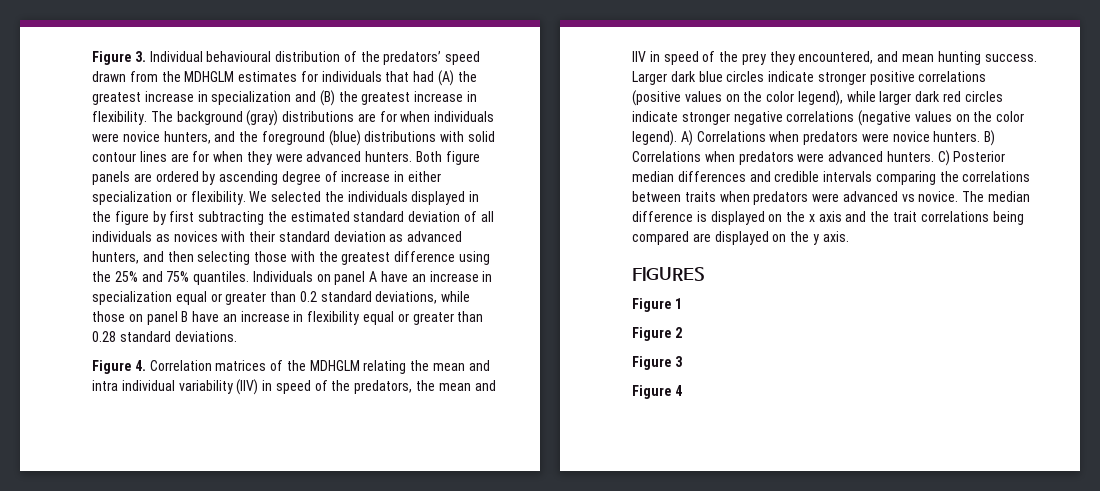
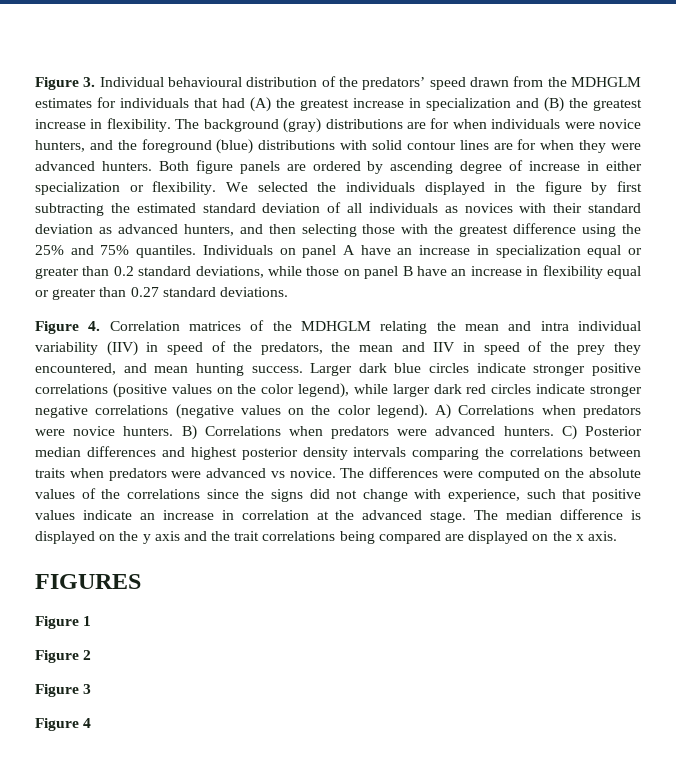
- Individuals on panel A have an increase in specialization equal or greater than 0.2 standard deviations, while those on panel B have an increase in flexibility equal or greater than 0.28 standard deviations.
+ Individuals on panel A have an increase in specialization equal or greater than 0.2 standard deviations, while those on panel B have an increase in flexibility equal or greater than 0.27 standard deviations.
- C) Posterior median differences and credible intervals comparing the correlations between traits when predators were advanced vs novice.
+ C) Posterior median differences and highest posterior density intervals comparing the correlations between traits when predators were advanced vs novice.
- The median difference is displayed on the x axis and the trait correlations being compared are displayed on the y axis.
+ The differences were computed on the absolute values of the correlations since the signs did not change with experience, such that positive values indicate an increase in correlation at the advanced stage. The median difference is displayed on the y axis and the trait correlations being compared are displayed on the x axis.

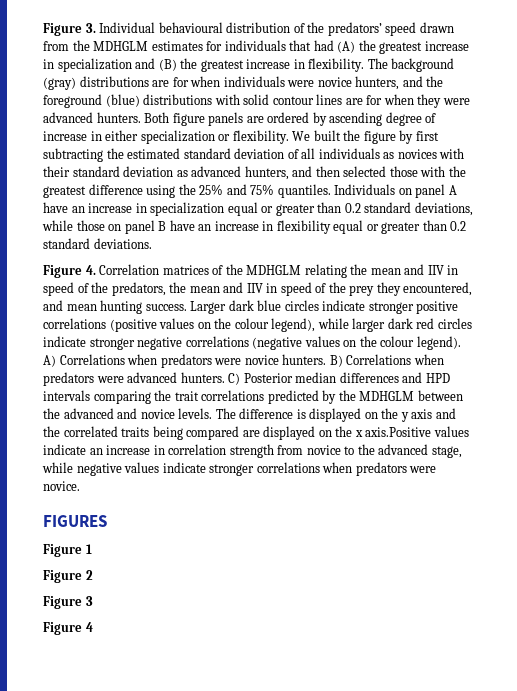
- We selected the individuals displayed in the figure by first subtracting the estimated standard deviation of all individuals as novices with their standard deviation as advanced hunters, and then selecting those with the greatest difference using the 25% and 75% quantiles.
+ We built the figure by first subtracting the estimated standard deviation of all individuals as novices with their standard deviation as advanced hunters, and then selected those with the greatest difference using the 25% and 75% quantiles.
- Individuals on panel A have an increase in specialization equal or greater than 0.2 standard deviations, while those on panel B have an increase in flexibility equal or greater than 0.27 standard deviations.
+ Individuals on panel A have an increase in specialization equal or greater than 0.2 standard deviations, while those on panel B have an increase in flexibility equal or greater than 0.2 standard deviations.
- Figure 4. Correlation matrices of the MDHGLM relating the mean and intra individual variability (IIV) in speed of the predators, the mean and IIV in speed of the prey they encountered, and mean hunting success.
+ Figure 4. Correlation matrices of the MDHGLM relating the mean and IIV in speed of the predators, the mean and IIV in speed of the prey they encountered, and mean hunting success.
- Larger dark blue circles indicate stronger positive correlations (positive values on the color legend), while larger dark red circles indicate stronger negative correlations (negative values on the color legend).
+ Larger dark blue circles indicate stronger positive correlations (positive values on the colour legend), while larger dark red circles indicate stronger negative correlations (negative values on the colour legend).
- C) Posterior median differences and highest posterior density intervals comparing the correlations between traits when predators were advanced vs novice. The differences were computed on the absolute values of the correlations since the signs did not change with experience, such that positive values indicate an increase in correlation at the advanced stage. The median difference is displayed on the y axis and the trait correlations being compared are displayed on the x axis.
+ C) Posterior median differences and HPD intervals comparing the trait correlations predicted by the MDHGLM between the advanced and novice levels. The difference is displayed on the y axis and the correlated traits being compared are displayed on the x axis.Positive values indicate an increase in correlation strength from novice to the advanced stage, while negative values indicate stronger correlations when predators were novice.

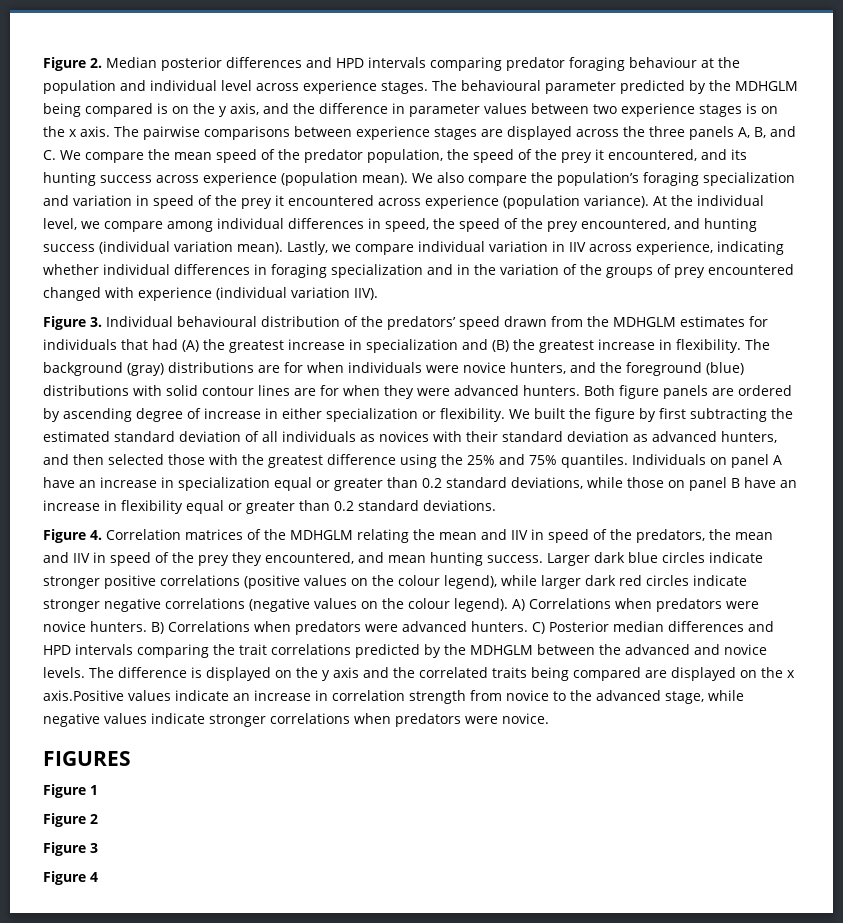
+ Figure 2. Median posterior differences and HPD intervals comparing predator foraging behaviour at the population and individual level across experience stages. The behavioural parameter predicted by the MDHGLM being compared is on the y axis, and the difference in parameter values between two experience stages is on the x axis. The pairwise comparisons between experience stages are displayed across the three panels A, B, and C. We compare the mean speed of the predator population, the speed of the prey it encountered, and its hunting success across experience (population mean). We also compare the population’s foraging specialization and variation in speed of the prey it encountered across experience (population variance). At the individual level, we compare among individual differences in speed, the speed of the prey encountered, and hunting success (individual variation mean). Lastly, we compare individual variation in IIV across experience, indicating whether individual differences in foraging specialization and in the variation of the groups of prey encountered changed with experience (individual variation IIV).

